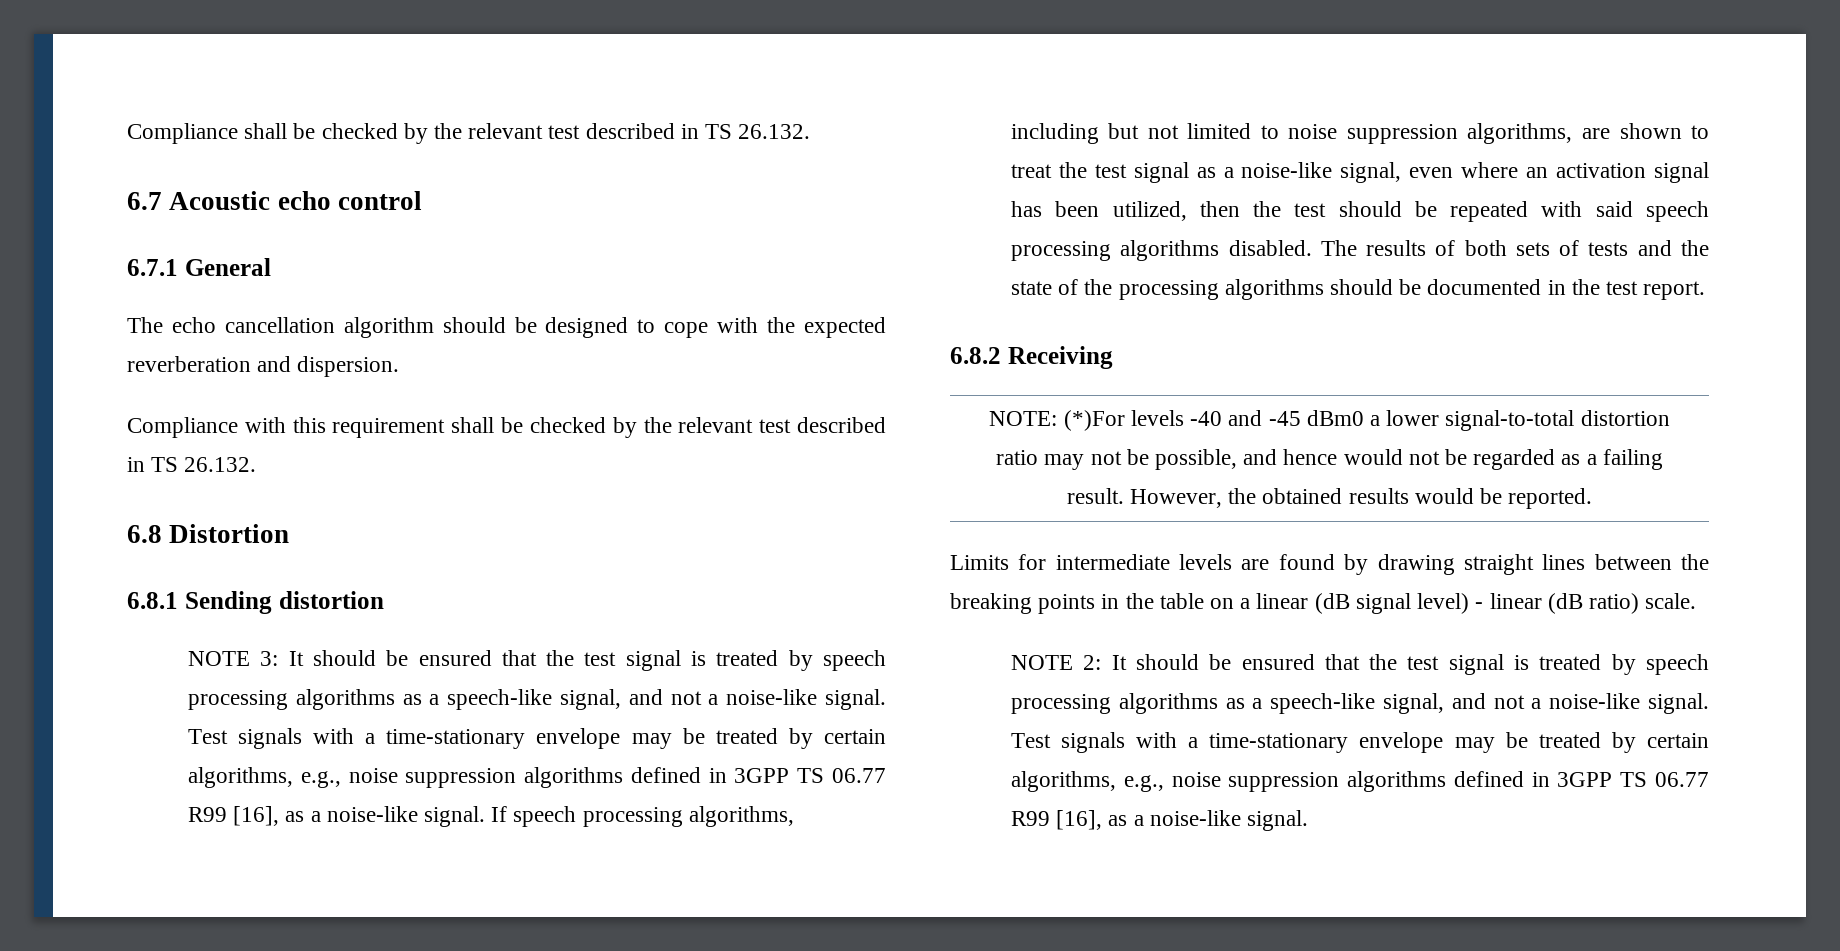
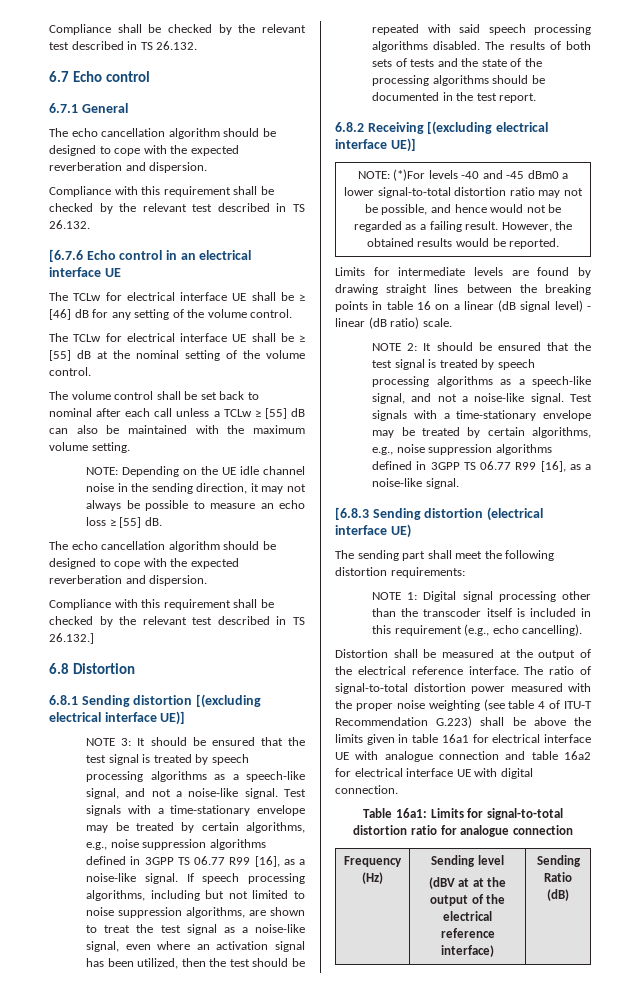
- 6.7 Acoustic echo control
+ 6.7 Echo control
+ [6.7.6 Echo control in an electrical interface UE
+ The TCLw for electrical interface UE shall be ≥ [46] dB for any setting of the volume control.
+ The TCLw for electrical interface UE shall be ≥ [55] dB at the nominal setting of the volume control.
+ The volume control shall be set back to nominal after each call unless a TCLw ≥ [55] dB can also be maintained with the maximum volume setting.
+ NOTE: Depending on the UE idle channel noise in the sending direction, it may not always be possible to measure an echo loss ≥ [55] dB.
+ The echo cancellation algorithm should be designed to cope with the expected reverberation and dispersion.
+ Compliance with this requirement shall be checked by the relevant test described in TS 26.132.]
- 6.8.1 Sending distortion
+ 6.8.1 Sending distortion [(excluding electrical interface UE)]
- 6.8.2 Receiving
+ 6.8.2 Receiving [(excluding electrical interface UE)]
- Limits for intermediate levels are found by drawing straight lines between the breaking points in the table on a linear (dB signal level) - linear (dB ratio) scale.
+ Limits for intermediate levels are found by drawing straight lines between the breaking points in table 16 on a linear (dB signal level) - linear (dB ratio) scale.
+ [6.8.3 Sending distortion (electrical interface UE)
+ The sending part shall meet the following distortion requirements:
+ NOTE 1: Digital signal processing other than the transcoder itself is included in this requirement (e.g., echo cancelling).
+ Distortion shall be measured at the output of the electrical reference interface. The ratio of signal-to-total distortion power measured with the proper noise weighting (see table 4 of ITU-T Recommendation G.223) shall be above the limits given in table 16a1 for electrical interface UE with analogue connection and table 16a2 for electrical interface UE with digital connection.
+ Table 16a1: Limits for signal-to-total distortion ratio for analogue connection
+ Frequency (Hz) | Sending level
+ (dBV at at the output of the electrical reference interface) | Sending Ratio (dB)

